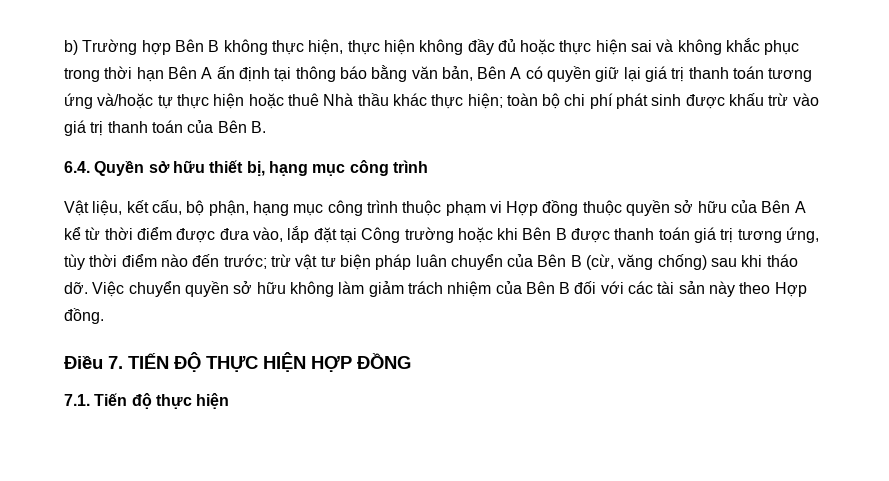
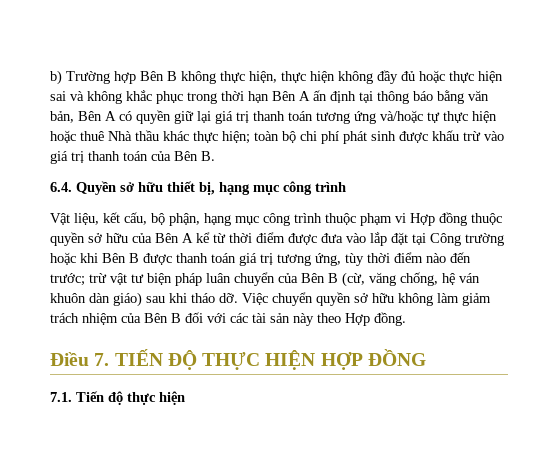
- Vật liệu, kết cấu, bộ phận, hạng mục công trình thuộc phạm vi Hợp đồng thuộc quyền sở hữu của Bên A kể từ thời điểm được đưa vào, lắp đặt tại Công trường hoặc khi Bên B được thanh toán giá trị tương ứng, tùy thời điểm nào đến trước;
+ Vật liệu, kết cấu, bộ phận, hạng mục công trình thuộc phạm vi Hợp đồng thuộc quyền sở hữu của Bên A kể từ thời điểm được đưa vào lắp đặt tại Công trường hoặc khi Bên B được thanh toán giá trị tương ứng, tùy thời điểm nào đến trước;
- trừ vật tư biện pháp luân chuyển của Bên B (cừ, văng chống) sau khi tháo dỡ.
+ trừ vật tư biện pháp luân chuyển của Bên B (cừ, văng chống, hệ ván khuôn dàn giáo) sau khi tháo dỡ.

